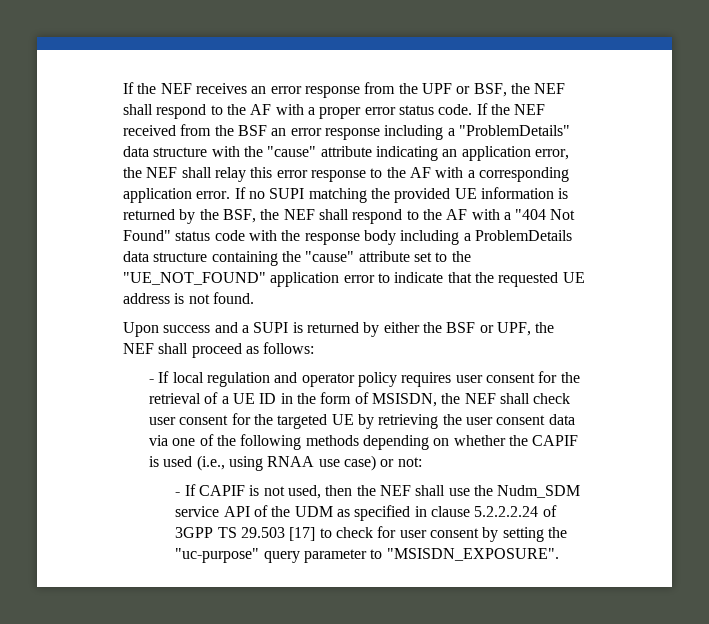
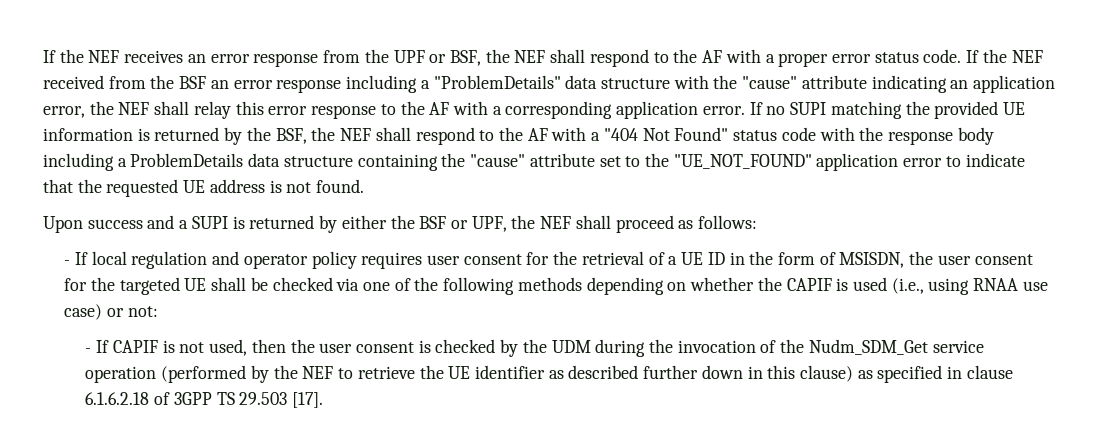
- - If local regulation and operator policy requires user consent for the retrieval of a UE ID in the form of MSISDN, the NEF shall check user consent for the targeted UE by retrieving the user consent data via one of the following methods depending on whether the CAPIF is used (i.e., using RNAA use case) or not:
+ - If local regulation and operator policy requires user consent for the retrieval of a UE ID in the form of MSISDN, the user consent for the targeted UE shall be checked via one of the following methods depending on whether the CAPIF is used (i.e., using RNAA use case) or not:
- - If CAPIF is not used, then the NEF shall use the Nudm_SDM service API of the UDM as specified in clause 5.2.2.2.24 of 3GPP TS 29.503 [17] to check for user consent by setting the "uc-purpose" query parameter to "MSISDN_EXPOSURE".
+ - If CAPIF is not used, then the user consent is checked by the UDM during the invocation of the Nudm_SDM_Get service operation (performed by the NEF to retrieve the UE identifier as described further down in this clause) as specified in clause 6.1.6.2.18 of 3GPP TS 29.503 [17].

